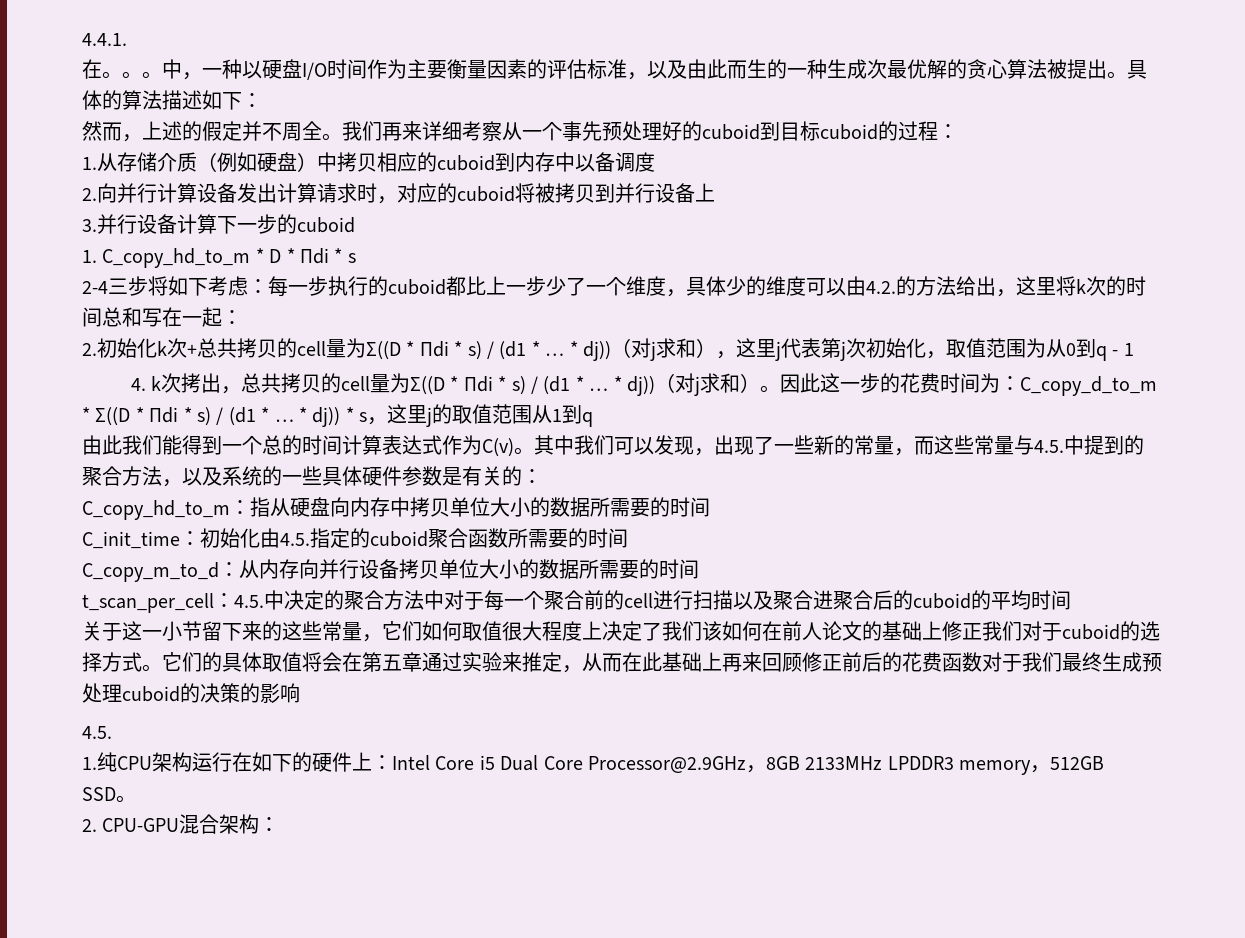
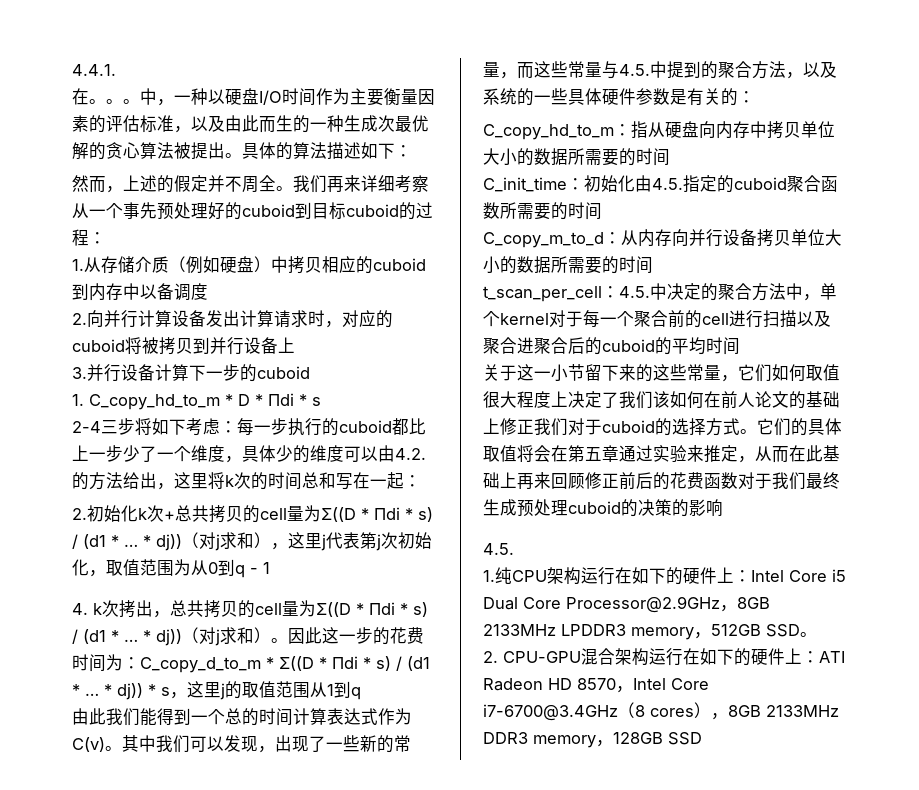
- t_scan_per_cell：4.5.中决定的聚合方法中对于每一个聚合前的cell进行扫描以及聚合进聚合后的cuboid的平均时间
+ t_scan_per_cell：4.5.中决定的聚合方法中，单个kernel对于每一个聚合前的cell进行扫描以及聚合进聚合后的cuboid的平均时间
- 2. CPU-GPU混合架构：
+ 2. CPU-GPU混合架构运行在如下的硬件上：ATI Radeon HD 8570，Intel Core i7-6700@3.4GHz（8 cores），8GB 2133MHz DDR3 memory，128GB SSD

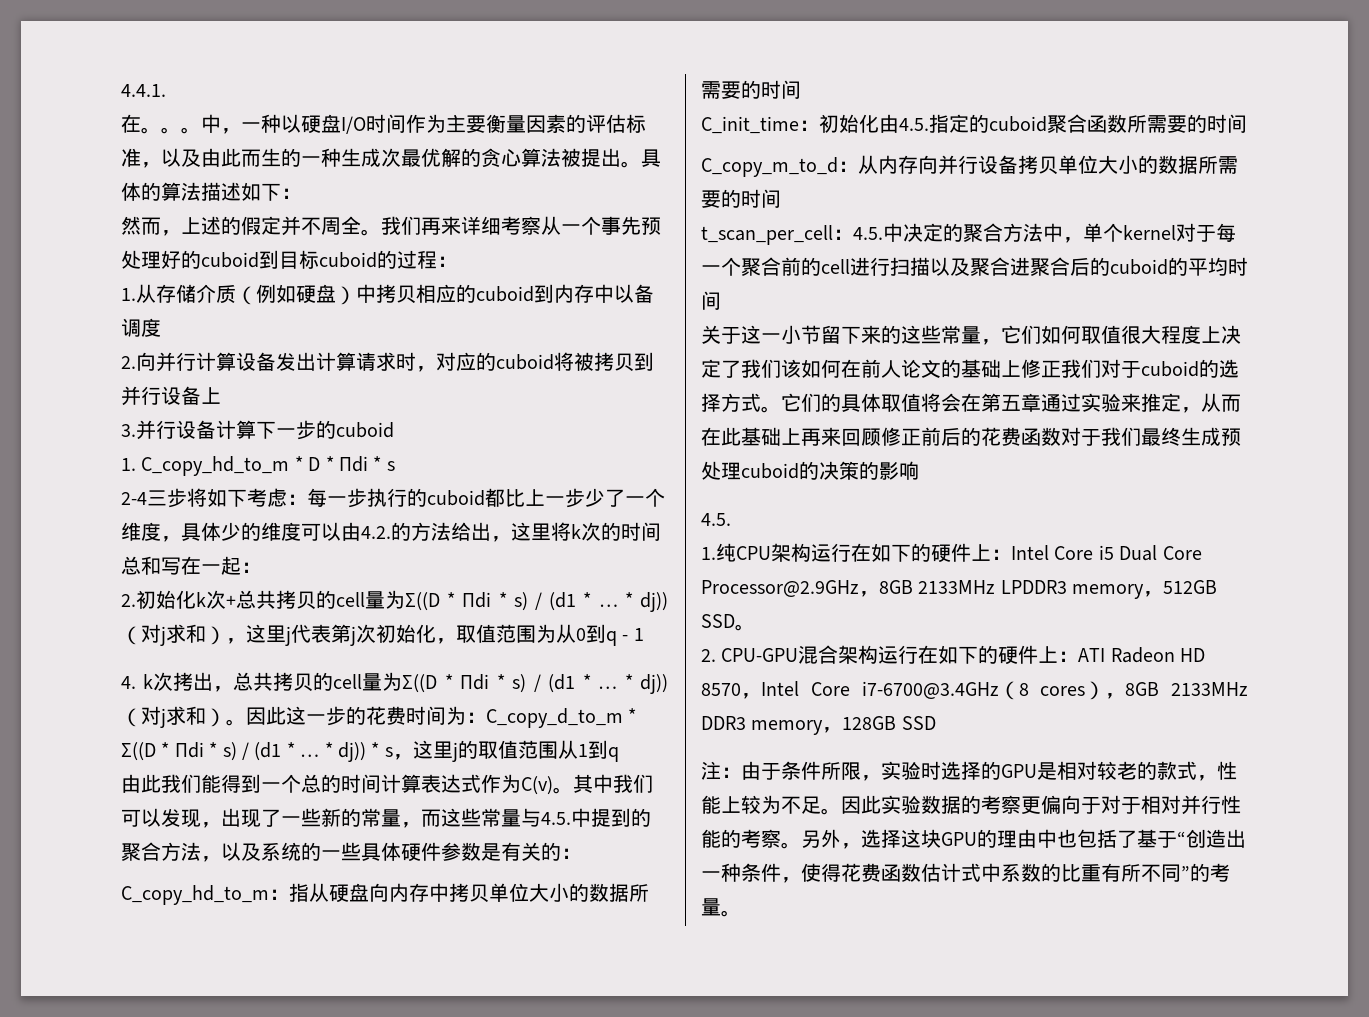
+ 注：由于条件所限，实验时选择的GPU是相对较老的款式，性能上较为不足。因此实验数据的考察更偏向于对于相对并行性能的考察。另外，选择这块GPU的理由中也包括了基于“创造出一种条件，使得花费函数估计式中系数的比重有所不同”的考量。

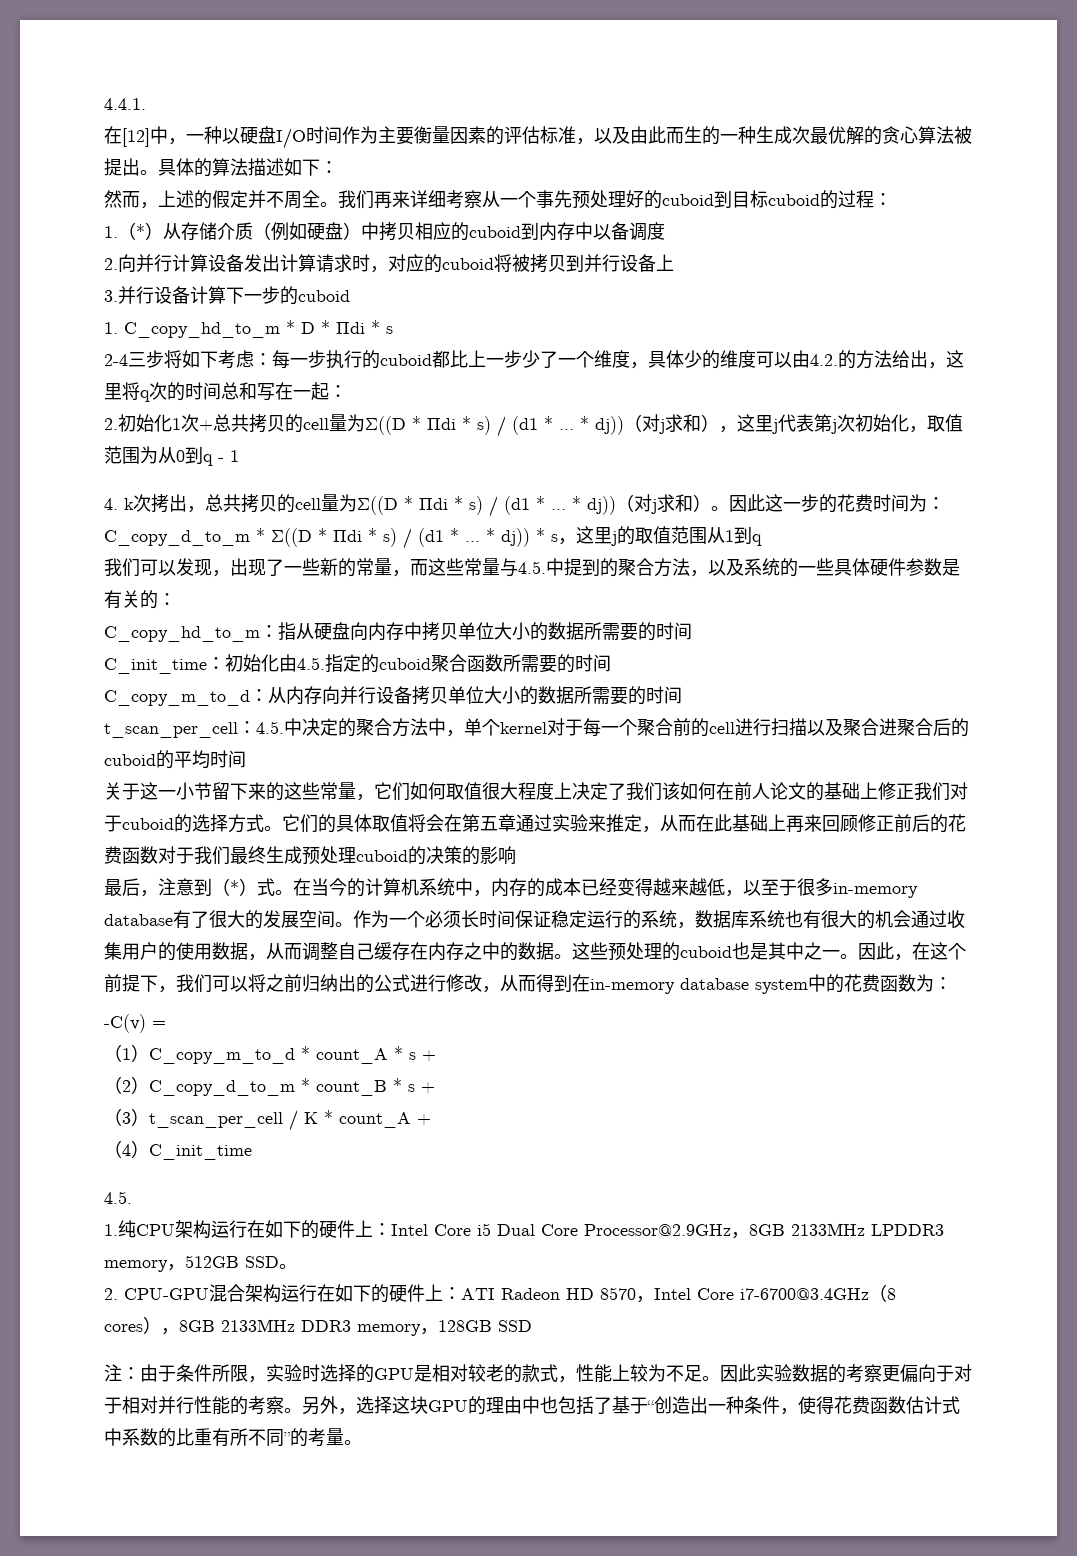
- 在。。。中，一种以硬盘I/O时间作为主要衡量因素的评估标准，以及由此而生的一种生成次最优解的贪心算法被提出。
+ 在[12]中，一种以硬盘I/O时间作为主要衡量因素的评估标准，以及由此而生的一种生成次最优解的贪心算法被提出。
- 1.从存储介质（例如硬盘）中拷贝相应的cuboid到内存中以备调度
+ 1.（*）从存储介质（例如硬盘）中拷贝相应的cuboid到内存中以备调度
- 2-4三步将如下考虑：每一步执行的cuboid都比上一步少了一个维度，具体少的维度可以由4.2.的方法给出，这里将k次的时间总和写在一起：
+ 2-4三步将如下考虑：每一步执行的cuboid都比上一步少了一个维度，具体少的维度可以由4.2.的方法给出，这里将q次的时间总和写在一起：
- 2.初始化k次+总共拷贝的cell量为Σ((D * Πdi * s) / (d1 * …
+ 2.初始化1次+总共拷贝的cell量为Σ((D * Πdi * s) / (d1 * …
- 由此我们能得到一个总的时间计算表达式作为C(v)。其中我们可以发现，出现了一些新的常量，而这些常量与4.5.中提到的聚合方法，以及系统的一些具体硬件参数是有关的：
+ 我们可以发现，出现了一些新的常量，而这些常量与4.5.中提到的聚合方法，以及系统的一些具体硬件参数是有关的：
+ 最后，注意到（*）式。在当今的计算机系统中，内存的成本已经变得越来越低，以至于很多in-memory database有了很大的发展空间。作为一个必须长时间保证稳定运行的系统，数据库系统也有很大的机会通过收集用户的使用数据，从而调整自己缓存在内存之中的数据。这些预处理的cuboid也是其中之一。因此，在这个前提下，我们可以将之前归纳出的公式进行修改，从而得到在in-memory database system中的花费函数为：
+ -C(v) =
+ （1）C_copy_m_to_d * count_A * s +
+ （2）C_copy_d_to_m * count_B * s +
+ （3）t_scan_per_cell / K * count_A +
+ （4）C_init_time

